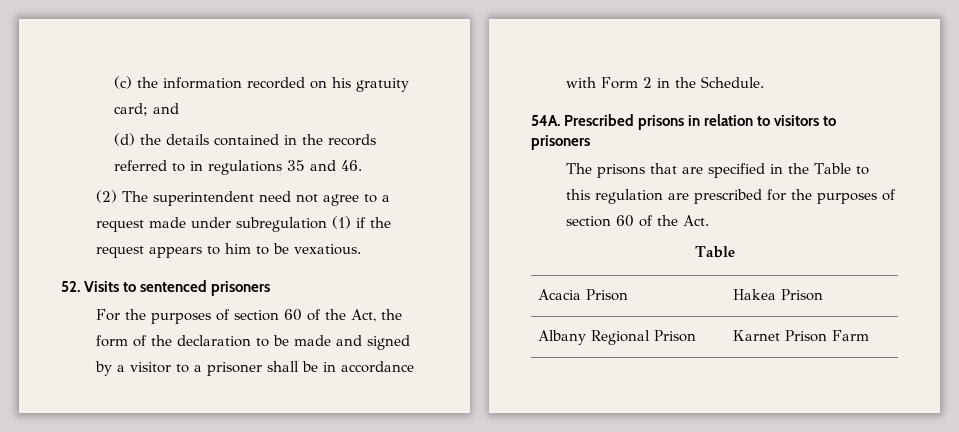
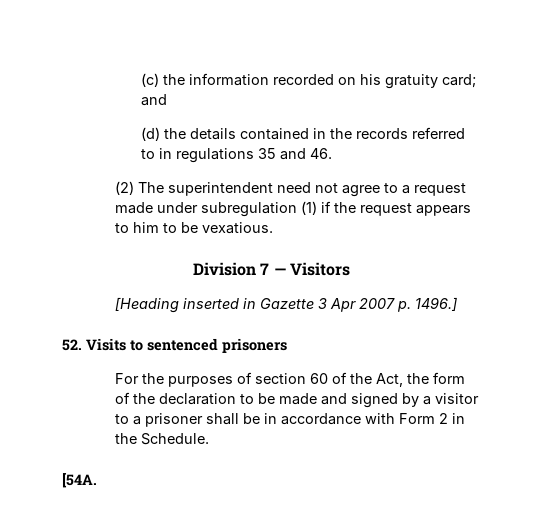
+ Division 7 — Visitors
+ [Heading inserted in Gazette 3 Apr 2007 p. 1496.]
- 54A. Prescribed prisons in relation to visitors to prisoners
- The prisons that are specified in the Table to this regulation are prescribed for the purposes of section 60 of the Act.
- Table
- Acacia Prison | Hakea Prison
- Albany Regional Prison | Karnet Prison Farm
+ [54A.

